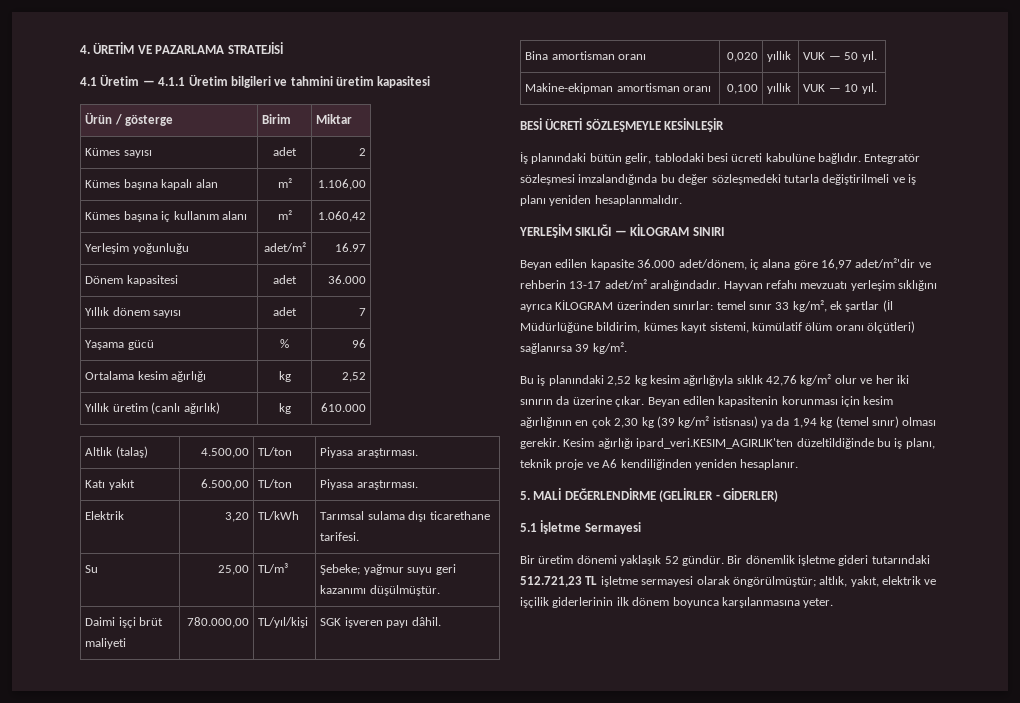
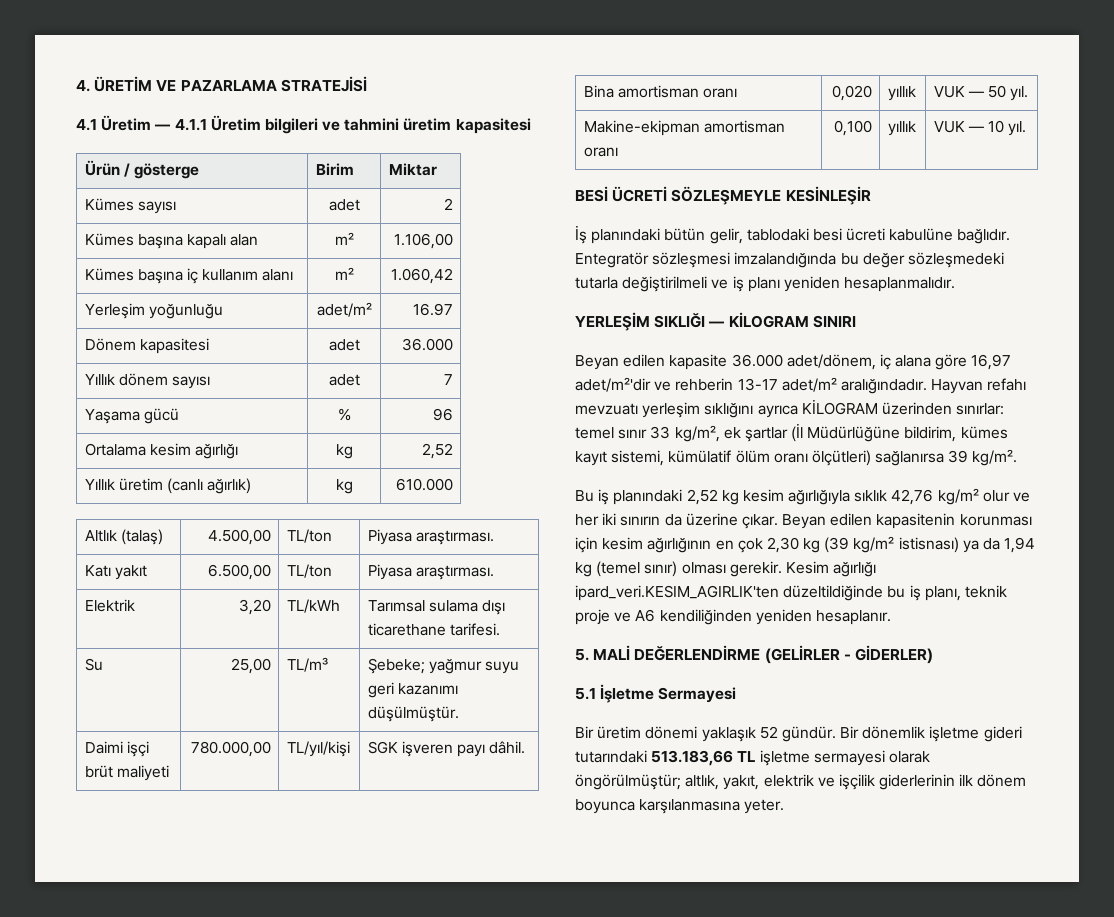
- Bir dönemlik işletme gideri tutarındaki 512.721,23 TL işletme sermayesi olarak öngörülmüştür; altlık, yakıt, elektrik ve işçilik giderlerinin ilk dönem boyunca karşılanmasına yeter.
+ Bir dönemlik işletme gideri tutarındaki 513.183,66 TL işletme sermayesi olarak öngörülmüştür; altlık, yakıt, elektrik ve işçilik giderlerinin ilk dönem boyunca karşılanmasına yeter.

